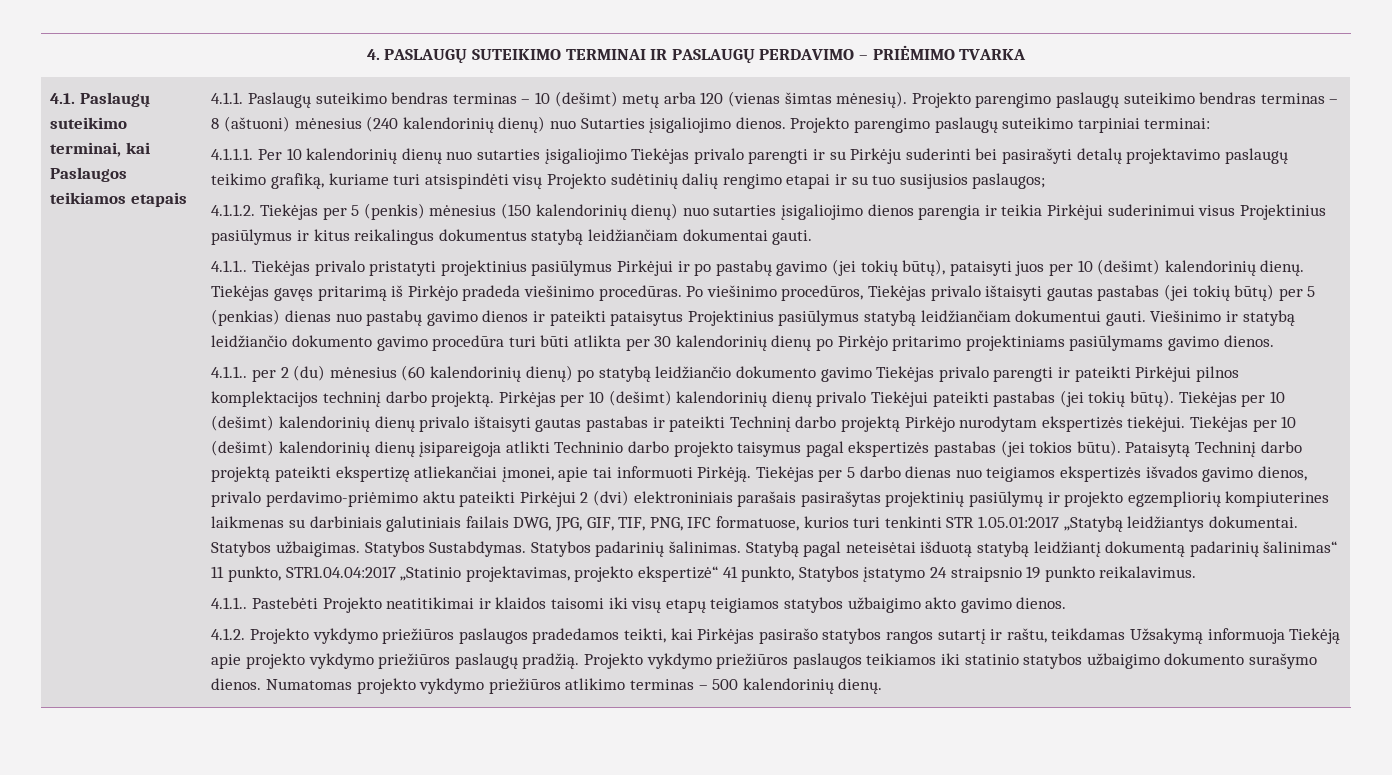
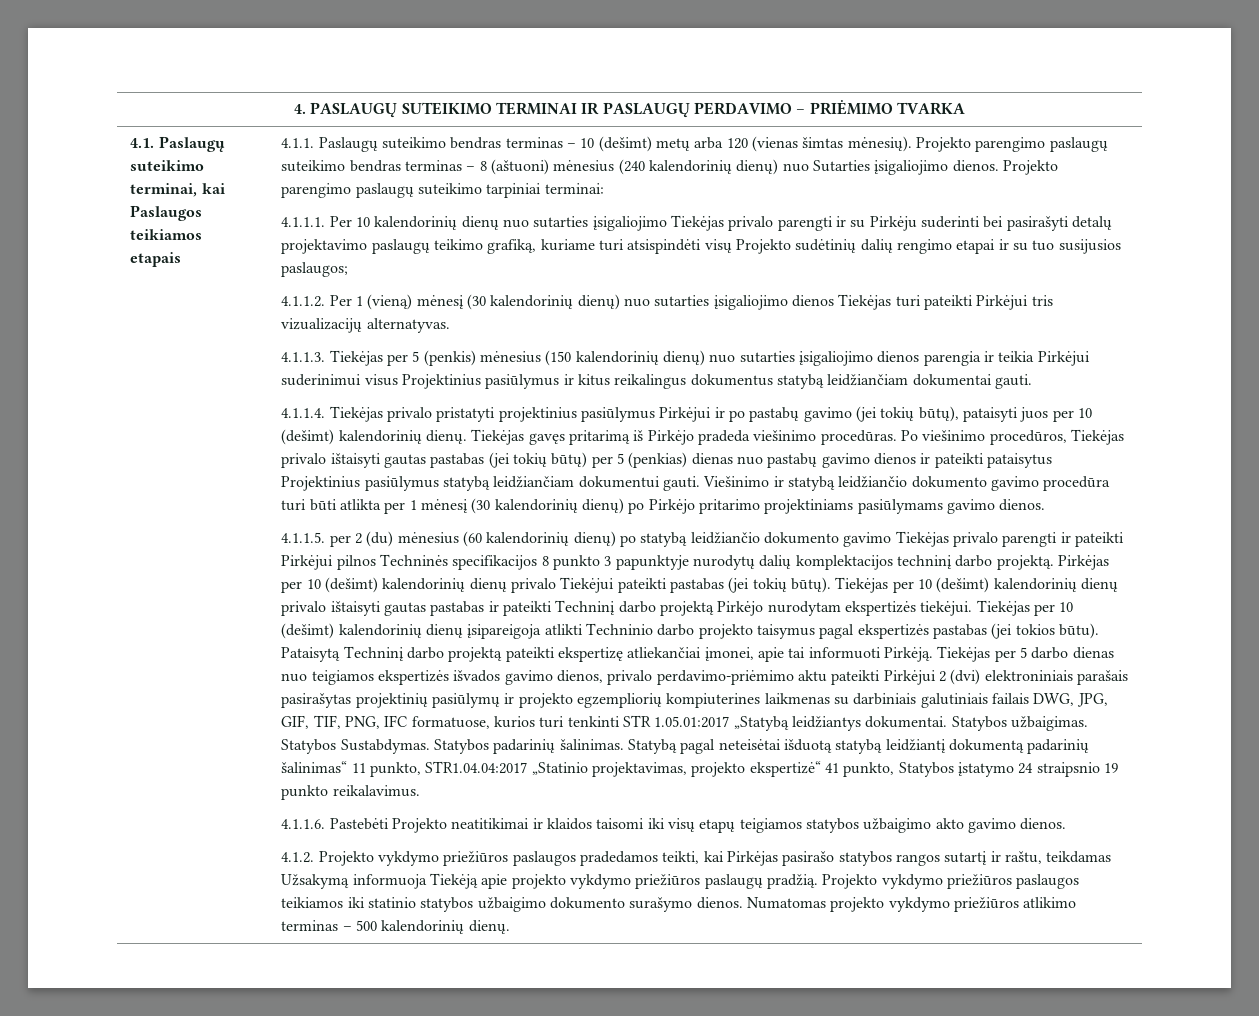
- 4.1.1.2. Tiekėjas per 5 (penkis) mėnesius (150 kalendorinių dienų) nuo sutarties įsigaliojimo dienos parengia ir teikia Pirkėjui suderinimui visus Projektinius pasiūlymus ir kitus reikalingus dokumentus statybą leidžiančiam dokumentai gauti.
+ 4.1.1.2. Per 1 (vieną) mėnesį (30 kalendorinių dienų) nuo sutarties įsigaliojimo dienos Tiekėjas turi pateikti Pirkėjui tris vizualizacijų alternatyvas.
+ 4.1.1.3. Tiekėjas per 5 (penkis) mėnesius (150 kalendorinių dienų) nuo sutarties įsigaliojimo dienos parengia ir teikia Pirkėjui suderinimui visus Projektinius pasiūlymus ir kitus reikalingus dokumentus statybą leidžiančiam dokumentai gauti.
- 4.1.1.. Tiekėjas privalo pristatyti projektinius pasiūlymus Pirkėjui ir po pastabų gavimo (jei tokių būtų), pataisyti juos per 10 (dešimt) kalendorinių dienų.
+ 4.1.1.4. Tiekėjas privalo pristatyti projektinius pasiūlymus Pirkėjui ir po pastabų gavimo (jei tokių būtų), pataisyti juos per 10 (dešimt) kalendorinių dienų.
- Viešinimo ir statybą leidžiančio dokumento gavimo procedūra turi būti atlikta per 30 kalendorinių dienų po Pirkėjo pritarimo projektiniams pasiūlymams gavimo dienos.
+ Viešinimo ir statybą leidžiančio dokumento gavimo procedūra turi būti atlikta per 1 mėnesį (30 kalendorinių dienų) po Pirkėjo pritarimo projektiniams pasiūlymams gavimo dienos.
- 4.1.1.. per 2 (du) mėnesius (60 kalendorinių dienų) po statybą leidžiančio dokumento gavimo Tiekėjas privalo parengti ir pateikti Pirkėjui pilnos komplektacijos techninį darbo projektą.
+ 4.1.1.5. per 2 (du) mėnesius (60 kalendorinių dienų) po statybą leidžiančio dokumento gavimo Tiekėjas privalo parengti ir pateikti Pirkėjui pilnos Techninės specifikacijos 8 punkto 3 papunktyje nurodytų dalių komplektacijos techninį darbo projektą.
- 4.1.1.. Pastebėti Projekto neatitikimai ir klaidos taisomi iki visų etapų teigiamos statybos užbaigimo akto gavimo dienos.
+ 4.1.1.6. Pastebėti Projekto neatitikimai ir klaidos taisomi iki visų etapų teigiamos statybos užbaigimo akto gavimo dienos.

